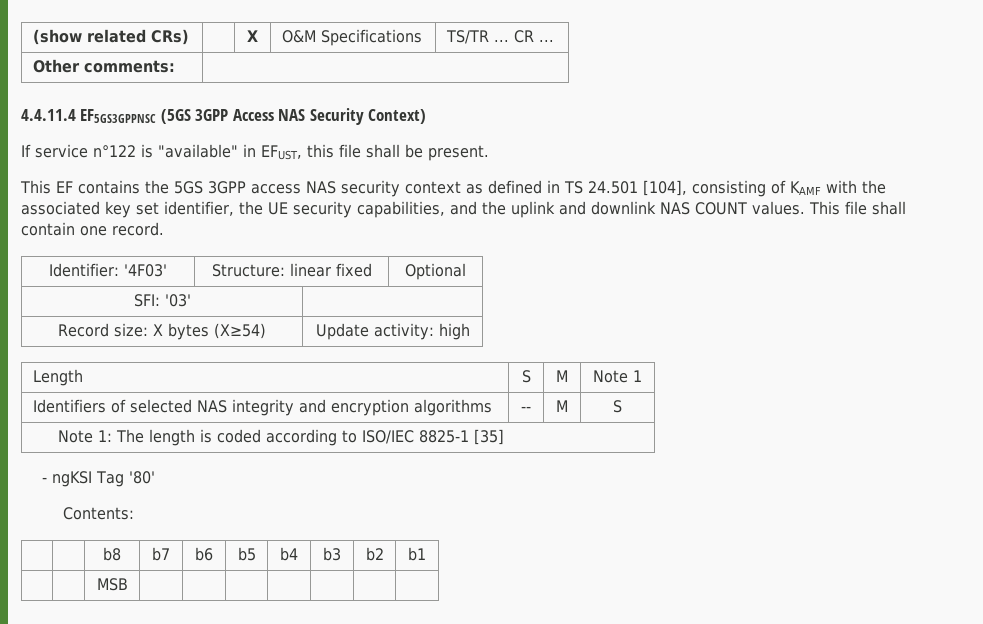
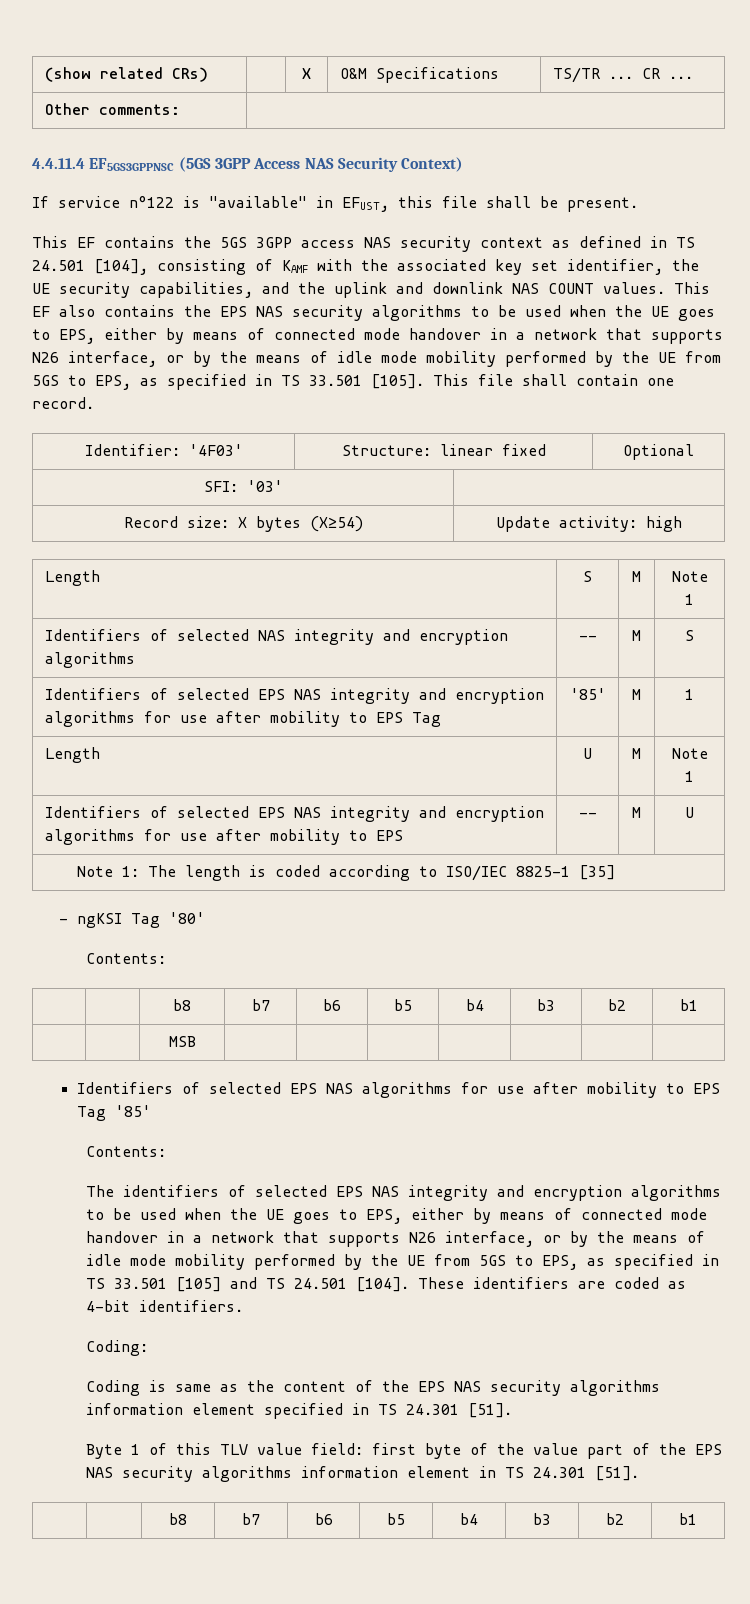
- This file shall contain one record.
+ This EF also contains the EPS NAS security algorithms to be used when the UE goes to EPS, either by means of connected mode handover in a network that supports N26 interface, or by the means of idle mode mobility performed by the UE from 5GS to EPS, as specified in TS 33.501 [105]. This file shall contain one record.
+ Identifiers of selected EPS NAS integrity and encryption algorithms for use after mobility to EPS Tag | '85' | M | 1
+ Length | U | M | Note 1
+ Identifiers of selected EPS NAS integrity and encryption algorithms for use after mobility to EPS | -- | M | U
+ Identifiers of selected EPS NAS algorithms for use after mobility to EPS Tag '85'
+ Contents:
+ The identifiers of selected EPS NAS integrity and encryption algorithms to be used when the UE goes to EPS, either by means of connected mode handover in a network that supports N26 interface, or by the means of idle mode mobility performed by the UE from 5GS to EPS, as specified in TS 33.501 [105] and TS 24.501 [104]. These identifiers are coded as 4-bit identifiers.
+ Coding:
+ Coding is same as the content of the EPS NAS security algorithms information element specified in TS 24.301 [51].
+ Byte 1 of this TLV value field: first byte of the value part of the EPS NAS security algorithms information element in TS 24.301 [51].
+ | | b8 | b7 | b6 | b5 | b4 | b3 | b2 | b1

